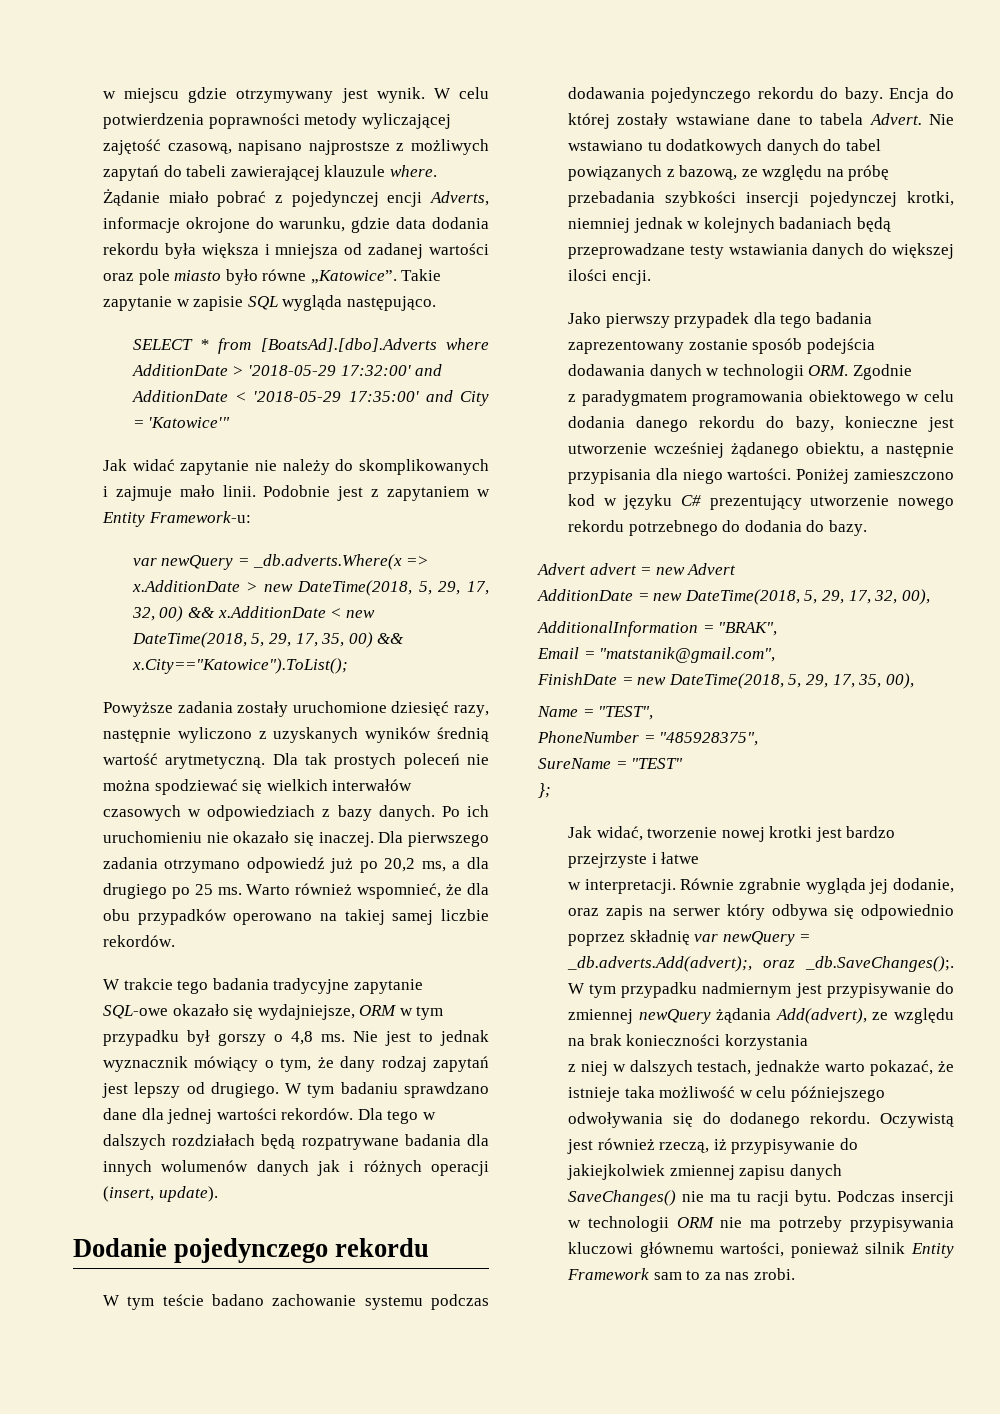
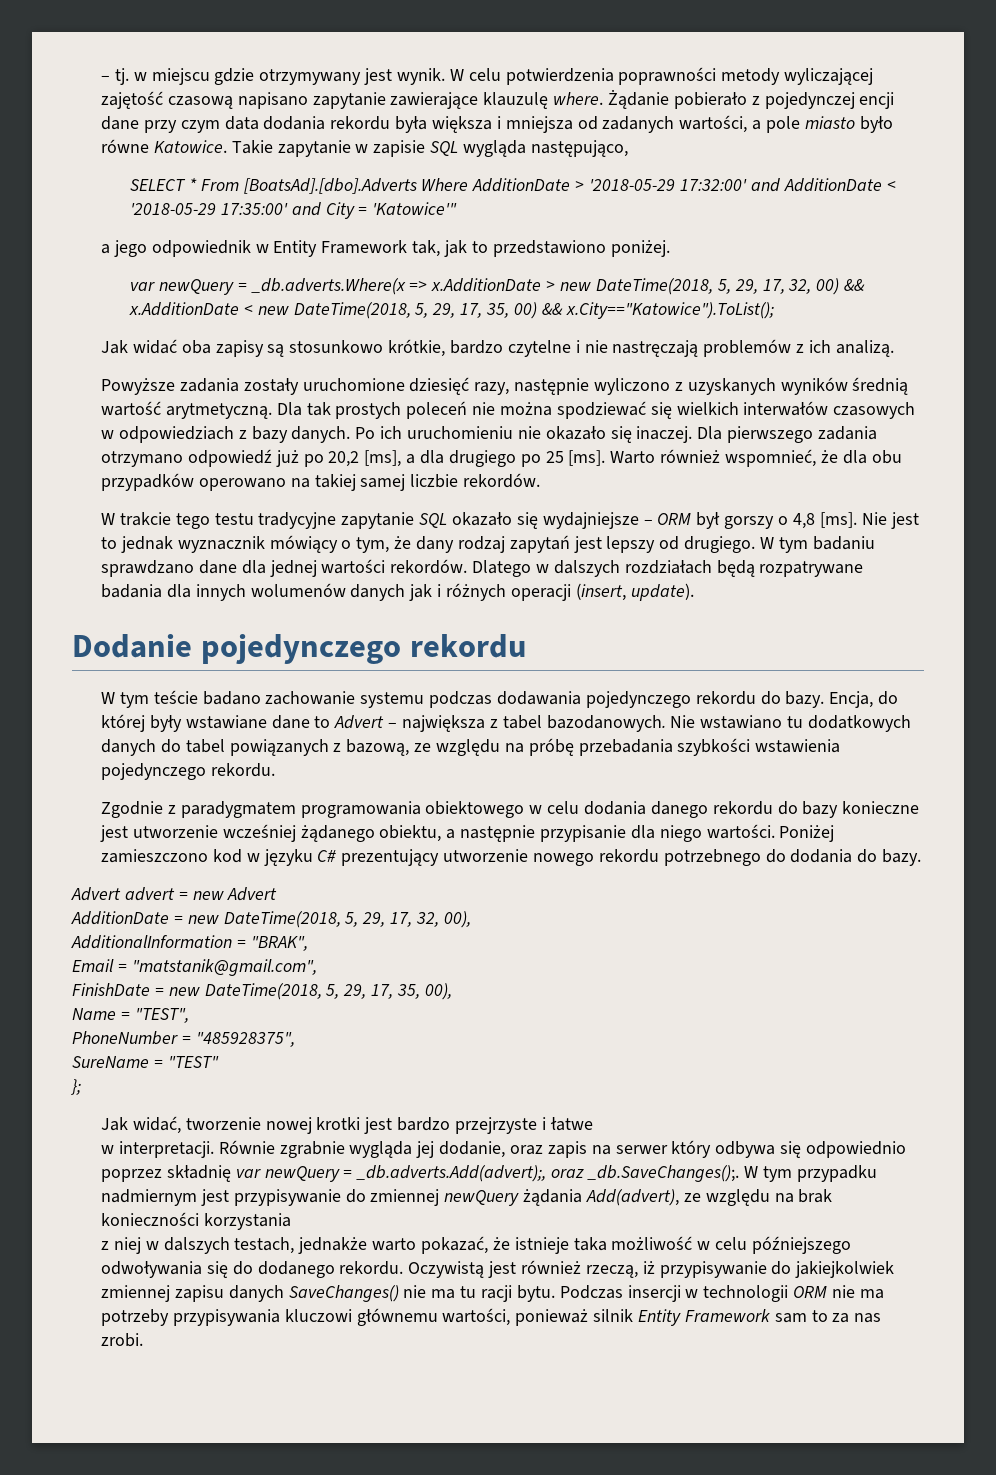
- w miejscu gdzie otrzymywany jest wynik.
+ – tj. w miejscu gdzie otrzymywany jest wynik.
- W celu potwierdzenia poprawności metody wyliczającej zajętość czasową, napisano najprostsze z możliwych zapytań do tabeli zawierającej klauzule where. Żądanie miało pobrać z pojedynczej encji Adverts, informacje okrojone do warunku, gdzie data dodania rekordu była większa i mniejsza od zadanej wartości oraz pole miasto było równe „Katowice”.
+ W celu potwierdzenia poprawności metody wyliczającej zajętość czasową napisano zapytanie zawierające klauzulę where. Żądanie pobierało z pojedynczej encji dane przy czym data dodania rekordu była większa i mniejsza od zadanych wartości, a pole miasto było równe Katowice.
- Takie zapytanie w zapisie SQL wygląda następująco.
+ Takie zapytanie w zapisie SQL wygląda następująco,
- SELECT * from [BoatsAd].[dbo].Adverts where AdditionDate > '2018-05-29 17:32:00' and AdditionDate < '2018-05-29 17:35:00' and City = 'Katowice'"
+ SELECT * From [BoatsAd].[dbo].Adverts Where AdditionDate > '2018-05-29 17:32:00' and AdditionDate < '2018-05-29 17:35:00' and City = 'Katowice'"
- Jak widać zapytanie nie należy do skomplikowanych i zajmuje mało linii. Podobnie jest z zapytaniem w Entity Framework-u:
+ a jego odpowiednik w Entity Framework tak, jak to przedstawiono poniżej.
+ Jak widać oba zapisy są stosunkowo krótkie, bardzo czytelne i nie nastręczają problemów z ich analizą.
- Dla pierwszego zadania otrzymano odpowiedź już po 20,2 ms, a dla drugiego po 25 ms.
+ Dla pierwszego zadania otrzymano odpowiedź już po 20,2 [ms], a dla drugiego po 25 [ms].
- W trakcie tego badania tradycyjne zapytanie SQL-owe okazało się wydajniejsze, ORM w tym przypadku był gorszy o 4,8 ms.
+ W trakcie tego testu tradycyjne zapytanie SQL okazało się wydajniejsze – ORM był gorszy o 4,8 [ms].
- Dla tego w dalszych rozdziałach będą rozpatrywane badania dla innych wolumenów danych jak i różnych operacji (insert, update).
+ Dlatego w dalszych rozdziałach będą rozpatrywane badania dla innych wolumenów danych jak i różnych operacji (insert, update).
- Encja do której zostały wstawiane dane to tabela Advert.
+ Encja, do której były wstawiane dane to Advert – największa z tabel bazodanowych.
- Nie wstawiano tu dodatkowych danych do tabel powiązanych z bazową, ze względu na próbę przebadania szybkości insercji pojedynczej krotki, niemniej jednak w kolejnych badaniach będą przeprowadzane testy wstawiania danych do większej ilości encji.
- Jako pierwszy przypadek dla tego badania zaprezentowany zostanie sposób podejścia dodawania danych w technologii ORM. Zgodnie
- z paradygmatem programowania obiektowego w celu dodania danego rekordu do bazy, konieczne jest utworzenie wcześniej żądanego obiektu, a następnie przypisania dla niego wartości.
+ Nie wstawiano tu dodatkowych danych do tabel powiązanych z bazową, ze względu na próbę przebadania szybkości wstawienia pojedynczego rekordu.
+ Zgodnie z paradygmatem programowania obiektowego w celu dodania danego rekordu do bazy konieczne jest utworzenie wcześniej żądanego obiektu, a następnie przypisanie dla niego wartości.

